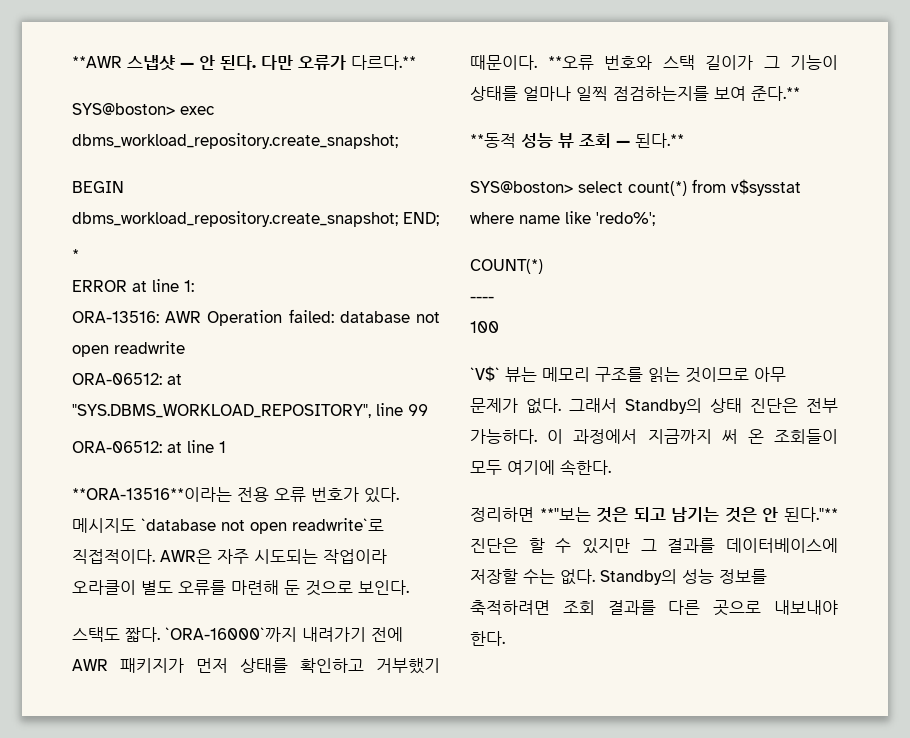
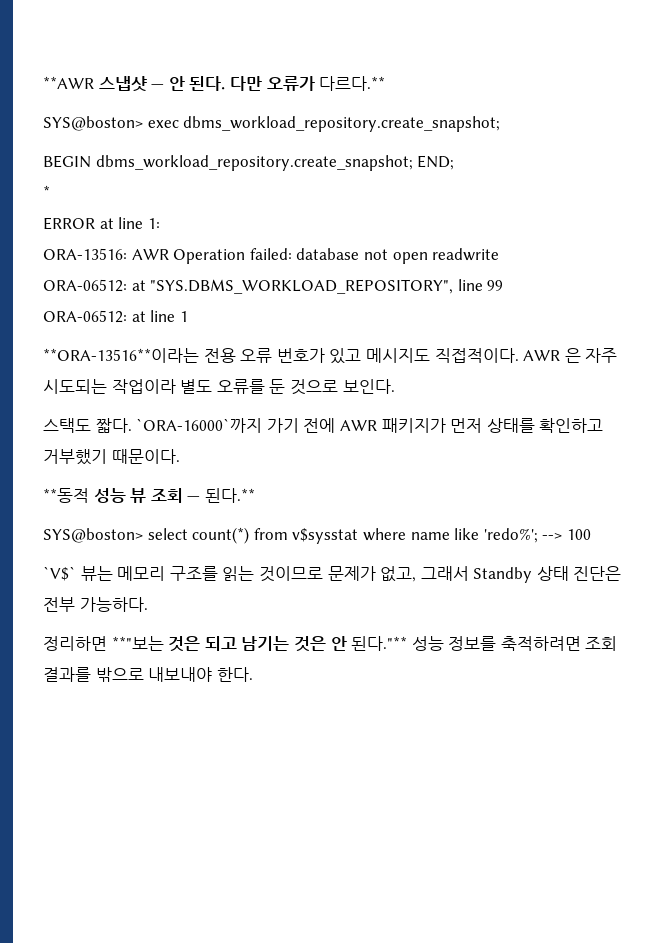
- **ORA-13516**이라는 전용 오류 번호가 있다. 메시지도 `database not open readwrite`로 직접적이다. AWR은 자주 시도되는 작업이라 오라클이 별도 오류를 마련해 둔 것으로 보인다.
+ **ORA-13516**이라는 전용 오류 번호가 있고 메시지도 직접적이다. AWR 은 자주 시도되는 작업이라 별도 오류를 둔 것으로 보인다.
- `ORA-16000`까지 내려가기 전에 AWR 패키지가 먼저 상태를 확인하고 거부했기 때문이다. **오류 번호와 스택 길이가 그 기능이 상태를 얼마나 일찍 점검하는지를 보여 준다.**
+ `ORA-16000`까지 가기 전에 AWR 패키지가 먼저 상태를 확인하고 거부했기 때문이다.
- SYS@boston> select count(*) from v$sysstat where name like 'redo%';
- COUNT(*)
- ----
- 100
+ SYS@boston> select count(*) from v$sysstat where name like 'redo%'; --> 100
- `V$` 뷰는 메모리 구조를 읽는 것이므로 아무 문제가 없다. 그래서 Standby의 상태 진단은 전부 가능하다. 이 과정에서 지금까지 써 온 조회들이 모두 여기에 속한다.
+ `V$` 뷰는 메모리 구조를 읽는 것이므로 문제가 없고, 그래서 Standby 상태 진단은 전부 가능하다.
- 정리하면 **"보는 것은 되고 남기는 것은 안 된다."** 진단은 할 수 있지만 그 결과를 데이터베이스에 저장할 수는 없다. Standby의 성능 정보를 축적하려면 조회 결과를 다른 곳으로 내보내야 한다.
+ 정리하면 **"보는 것은 되고 남기는 것은 안 된다."** 성능 정보를 축적하려면 조회 결과를 밖으로 내보내야 한다.

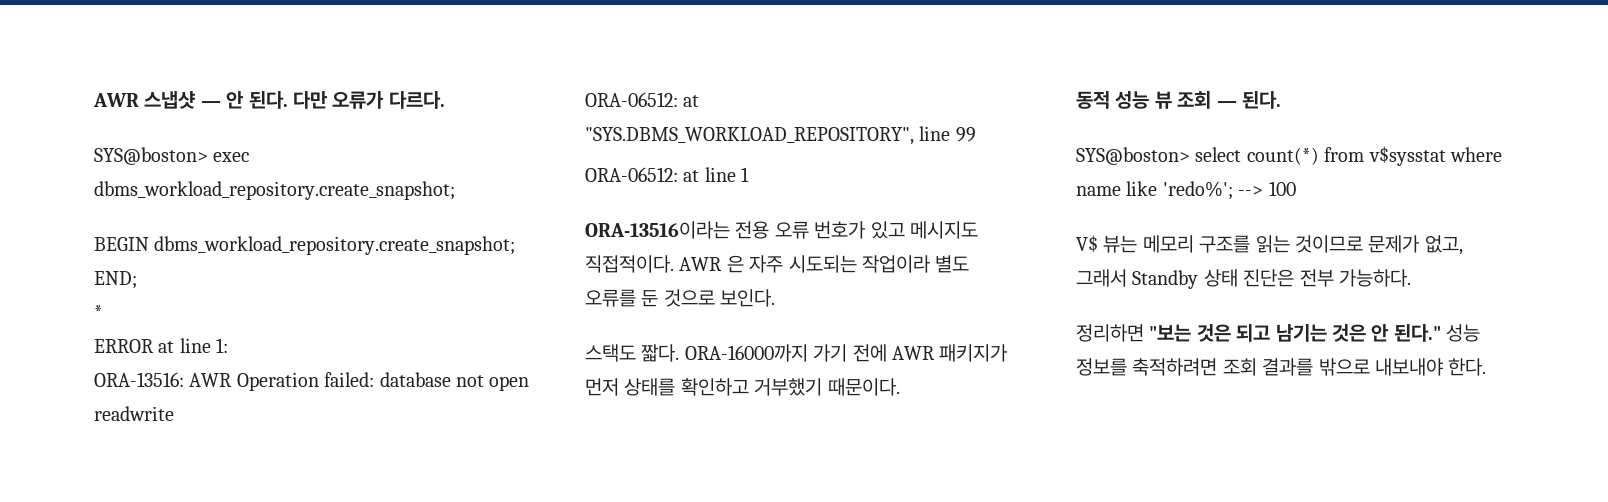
- **AWR 스냅샷 — 안 된다.
+ AWR 스냅샷 — 안 된다.
- 다만 오류가 다르다.**
+ 다만 오류가 다르다.
- **ORA-13516**이라는 전용 오류 번호가 있고 메시지도 직접적이다.
+ ORA-13516이라는 전용 오류 번호가 있고 메시지도 직접적이다.
- `ORA-16000`까지 가기 전에 AWR 패키지가 먼저 상태를 확인하고 거부했기 때문이다.
+ ORA-16000까지 가기 전에 AWR 패키지가 먼저 상태를 확인하고 거부했기 때문이다.
- **동적 성능 뷰 조회 — 된다.**
+ 동적 성능 뷰 조회 — 된다.
- `V$` 뷰는 메모리 구조를 읽는 것이므로 문제가 없고, 그래서 Standby 상태 진단은 전부 가능하다.
+ V$ 뷰는 메모리 구조를 읽는 것이므로 문제가 없고, 그래서 Standby 상태 진단은 전부 가능하다.
- 정리하면 **"보는 것은 되고 남기는 것은 안 된다."** 성능 정보를 축적하려면 조회 결과를 밖으로 내보내야 한다.
+ 정리하면 "보는 것은 되고 남기는 것은 안 된다." 성능 정보를 축적하려면 조회 결과를 밖으로 내보내야 한다.

